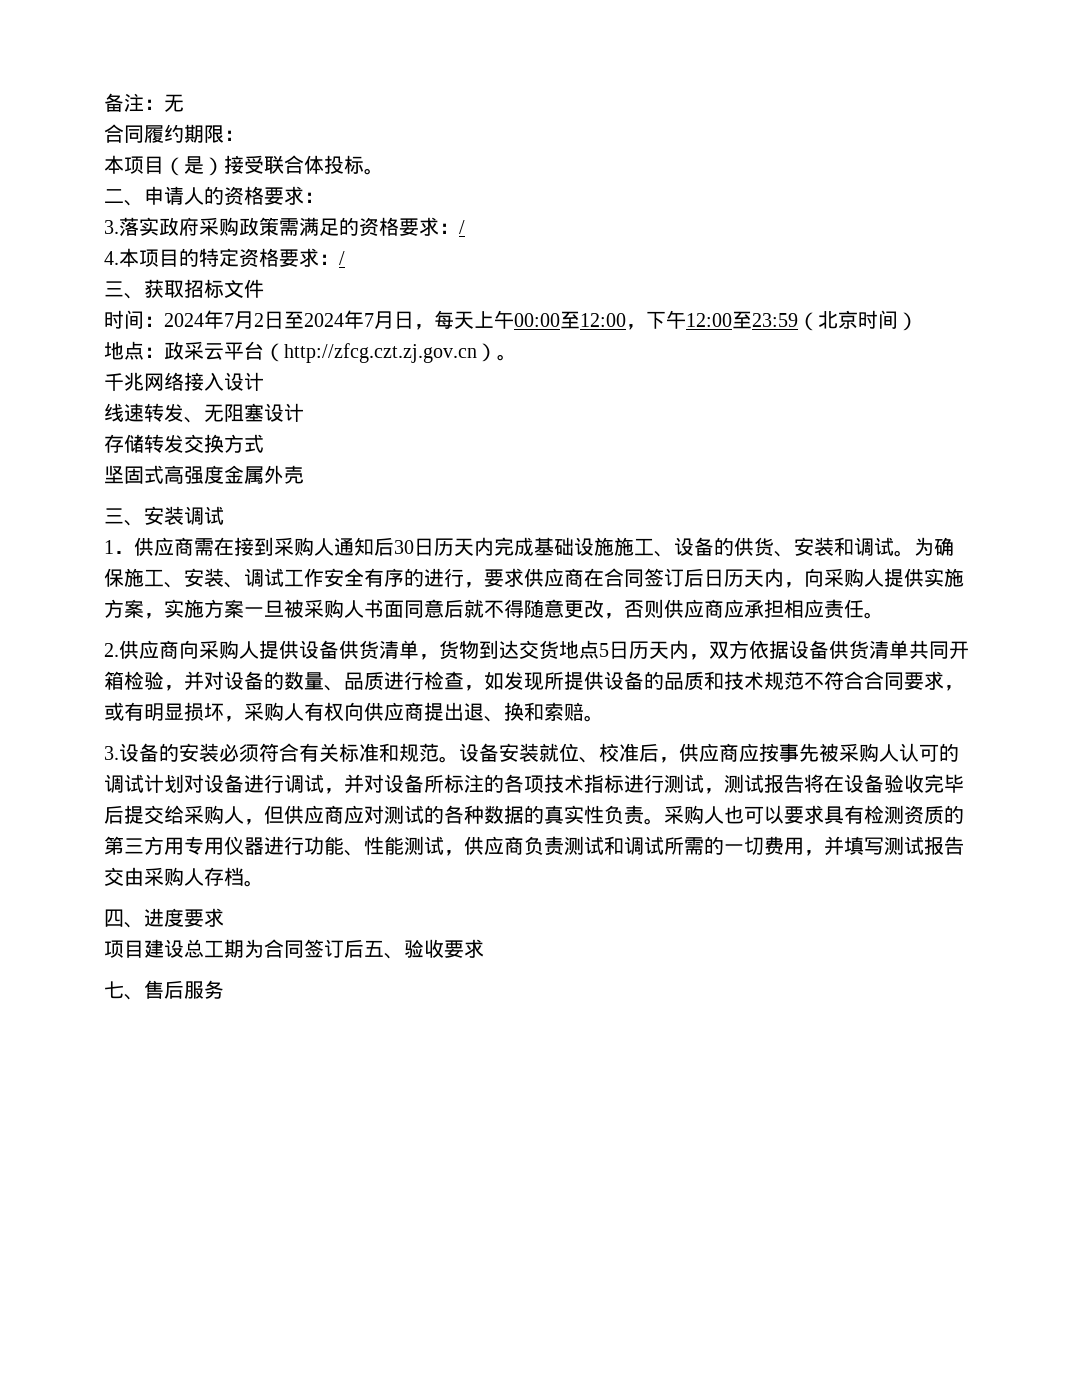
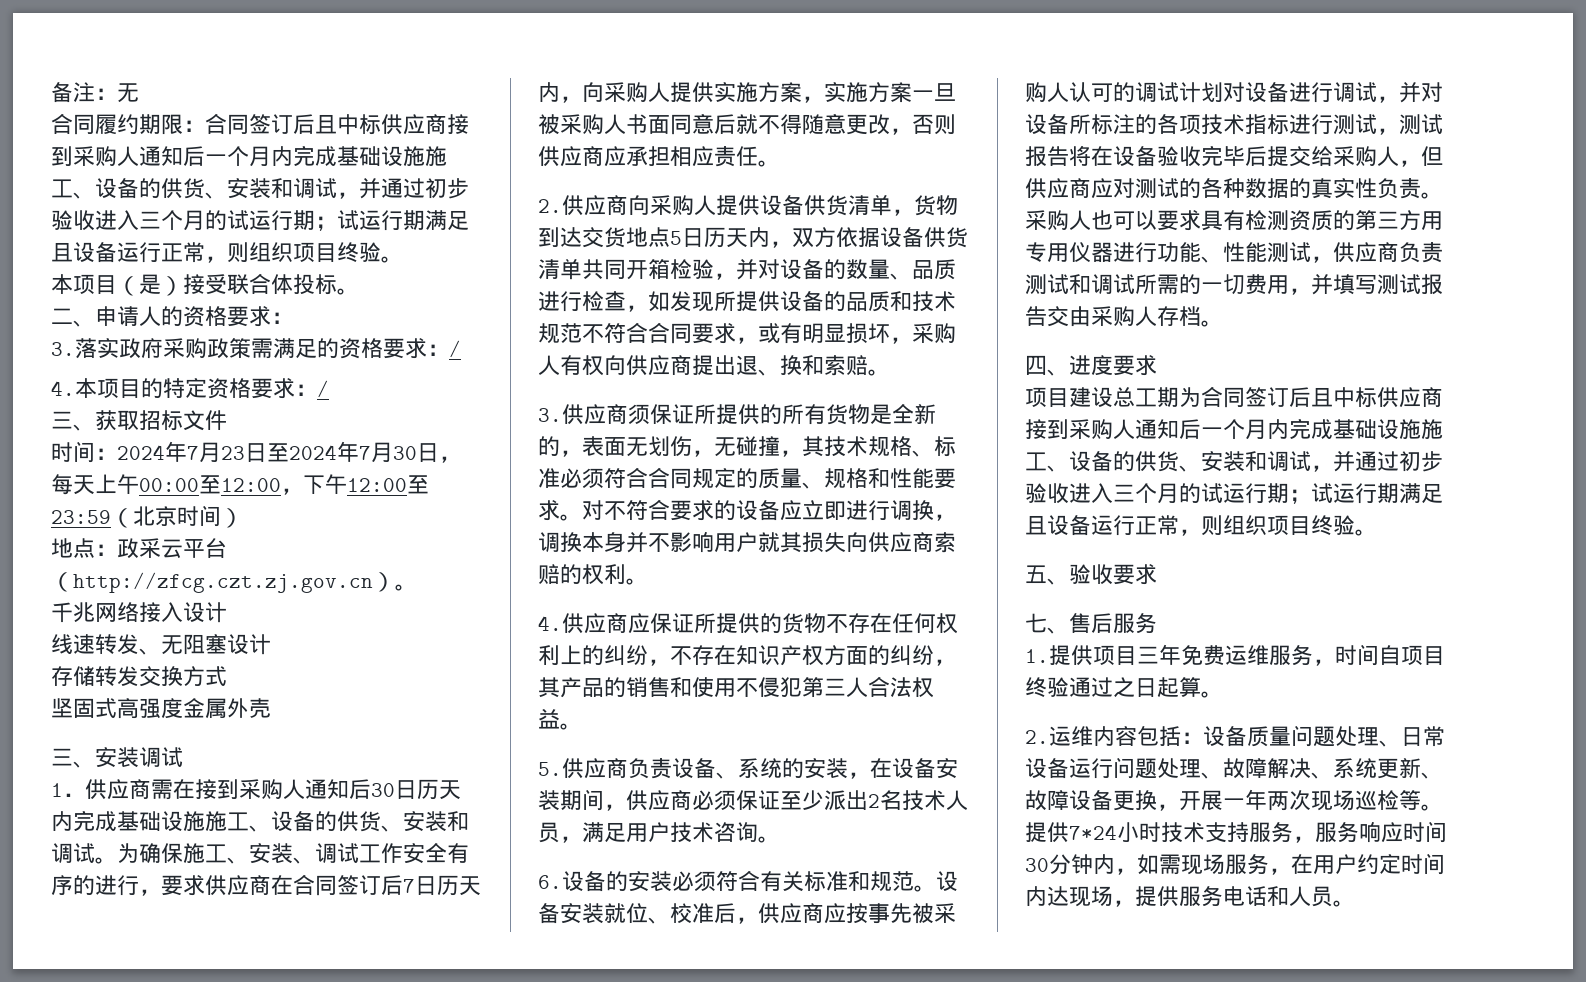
- 合同履约期限：
+ 合同履约期限：合同签订后且中标供应商接到采购人通知后一个月内完成基础设施施工、设备的供货、安装和调试，并通过初步验收进入三个月的试运行期；试运行期满足且设备运行正常，则组织项目终验。
- 时间：2024年7月2日至2024年7月日，每天上午00:00至12:00，下午12:00至23:59（北京时间）
+ 时间：2024年7月23日至2024年7月30日，每天上午00:00至12:00，下午12:00至23:59（北京时间）
- 为确保施工、安装、调试工作安全有序的进行，要求供应商在合同签订后日历天内，向采购人提供实施方案，实施方案一旦被采购人书面同意后就不得随意更改，否则供应商应承担相应责任。
+ 为确保施工、安装、调试工作安全有序的进行，要求供应商在合同签订后7日历天内，向采购人提供实施方案，实施方案一旦被采购人书面同意后就不得随意更改，否则供应商应承担相应责任。
- 3.设备的安装必须符合有关标准和规范。
+ 3.供应商须保证所提供的所有货物是全新的，表面无划伤，无碰撞，其技术规格、标准必须符合合同规定的质量、规格和性能要求。对不符合要求的设备应立即进行调换，调换本身并不影响用户就其损失向供应商索赔的权利。
+ 4.供应商应保证所提供的货物不存在任何权利上的纠纷，不存在知识产权方面的纠纷，其产品的销售和使用不侵犯第三人合法权益。
+ 5.供应商负责设备、系统的安装，在设备安装期间，供应商必须保证至少派出2名技术人员，满足用户技术咨询。
+ 6.设备的安装必须符合有关标准和规范。
- 项目建设总工期为合同签订后五、验收要求
+ 项目建设总工期为合同签订后且中标供应商接到采购人通知后一个月内完成基础设施施工、设备的供货、安装和调试，并通过初步验收进入三个月的试运行期；试运行期满足且设备运行正常，则组织项目终验。
+ 五、验收要求
+ 1.提供项目三年免费运维服务，时间自项目终验通过之日起算。
+ 2.运维内容包括：设备质量问题处理、日常设备运行问题处理、故障解决、系统更新、故障设备更换，开展一年两次现场巡检等。提供7*24小时技术支持服务，服务响应时间30分钟内，如需现场服务，在用户约定时间内达现场，提供服务电话和人员。

